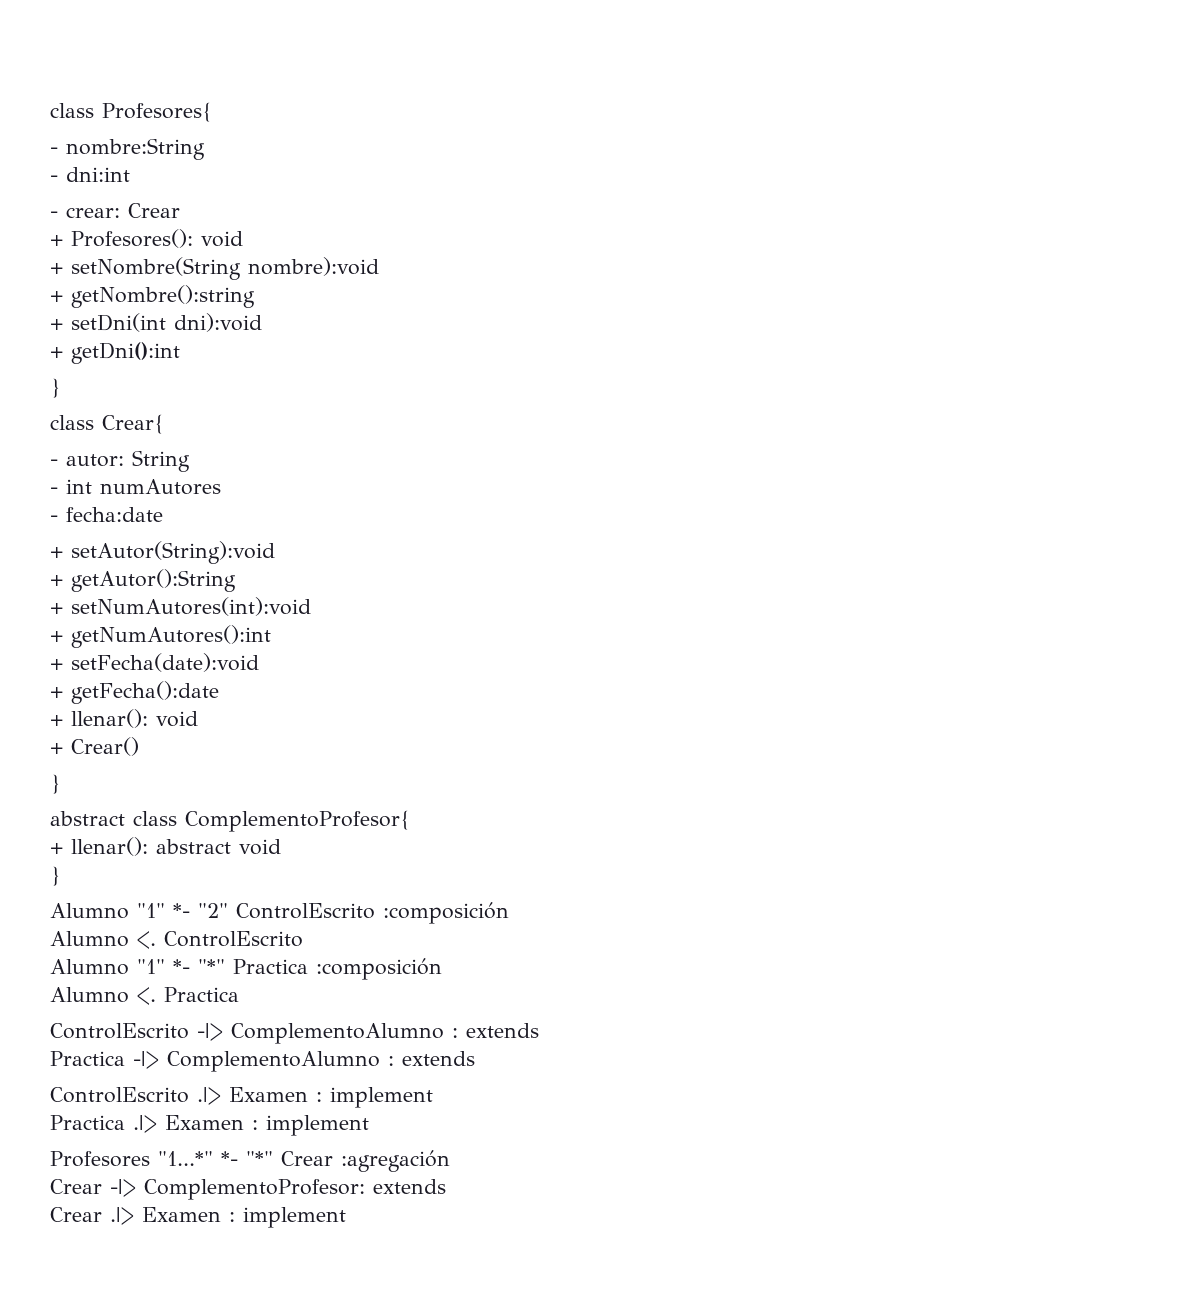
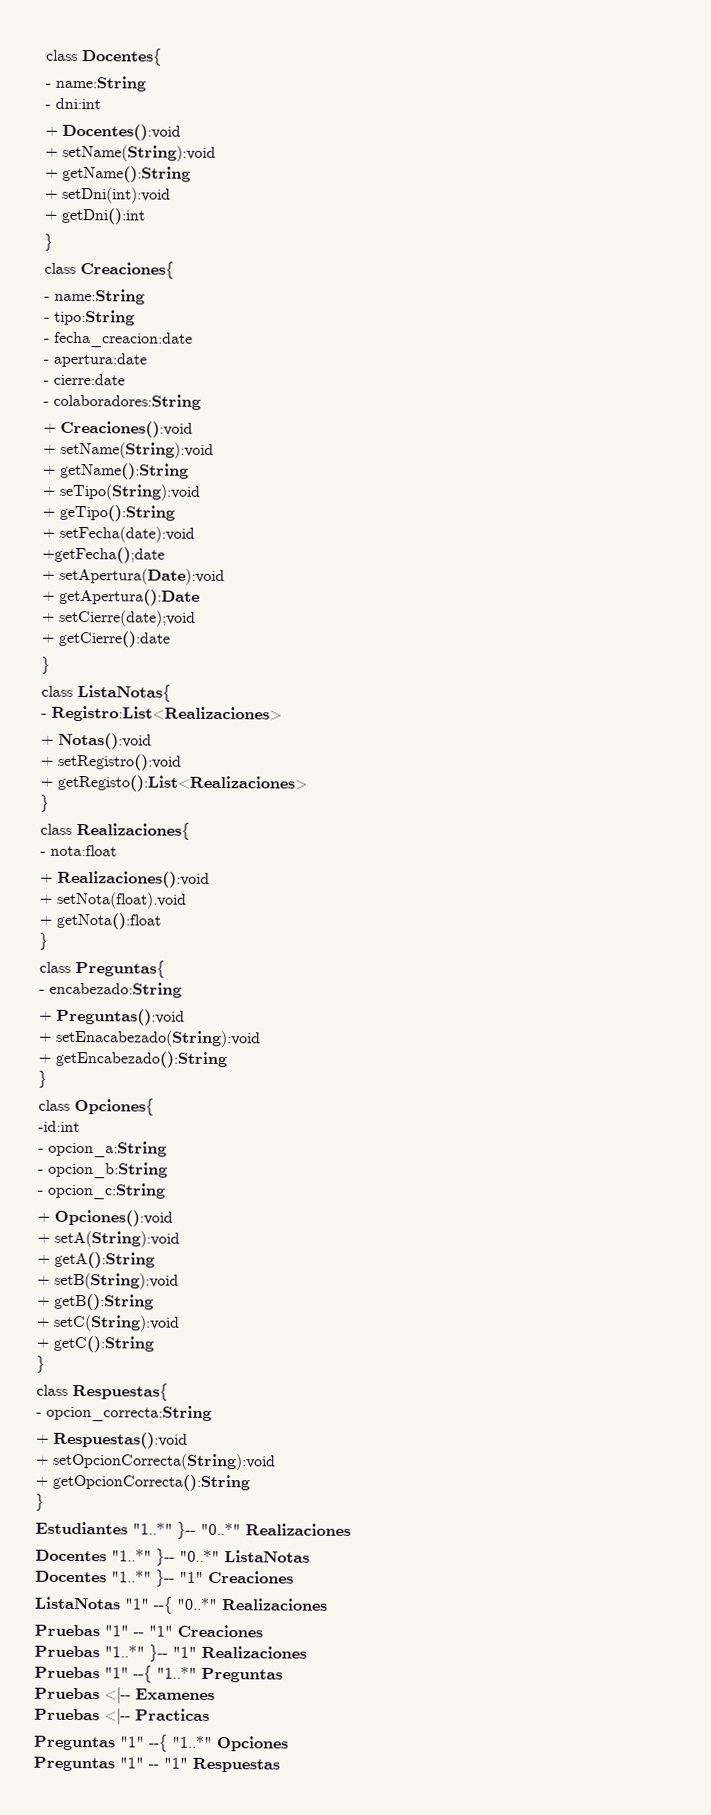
- class Profesores{
- - nombre:String
+ class Docentes{
+ - name:String
- - crear: Crear
- + Profesores(): void
- + setNombre(String nombre):void
- + getNombre():string
- + setDni(int dni):void
+ + Docentes():void
+ + setName(String):void
+ + getName():String
+ + setDni(int):void
- class Crear{
- - autor: String
- - int numAutores
- - fecha:date
- + setAutor(String):void
- + getAutor():String
- + setNumAutores(int):void
- + getNumAutores():int
+ class Creaciones{
+ - name:String
+ - tipo:String
+ - fecha_creacion:date
+ - apertura:date
+ - cierre:date
+ - colaboradores:String
+ + Creaciones():void
+ + setName(String):void
+ + getName():String
+ + seTipo(String):void
+ + geTipo():String
- + getFecha():date
- + llenar(): void
- + Crear()
+ +getFecha();date
+ + setApertura(Date):void
+ + getApertura():Date
+ + setCierre(date);void
+ + getCierre():date
  }
- abstract class ComplementoProfesor{
- + llenar(): abstract void
+ class ListaNotas{
+ - Registro:List<Realizaciones>
+ + Notas():void
+ + setRegistro():void
+ + getRegisto():List<Realizaciones>
  }
- Alumno "1" *- "2" ControlEscrito :composición
- Alumno <. ControlEscrito
- Alumno "1" *- "*" Practica :composición
- Alumno <. Practica
- ControlEscrito -|> ComplementoAlumno : extends
- Practica -|> ComplementoAlumno : extends
- ControlEscrito .|> Examen : implement
- Practica .|> Examen : implement
- Profesores "1...*" *- "*" Crear :agregación
- Crear -|> ComplementoProfesor: extends
- Crear .|> Examen : implement
+ class Realizaciones{
+ - nota:float
+ + Realizaciones():void
+ + setNota(float).void
+ + getNota():float
+ }
+ class Preguntas{
+ - encabezado:String
+ + Preguntas():void
+ + setEnacabezado(String):void
+ + getEncabezado():String
+ }
+ class Opciones{
+ -id:int
+ - opcion_a:String
+ - opcion_b:String
+ - opcion_c:String
+ + Opciones():void
+ + setA(String):void
+ + getA():String
+ + setB(String):void
+ + getB():String
+ + setC(String):void
+ + getC():String
+ }
+ class Respuestas{
+ - opcion_correcta:String
+ + Respuestas():void
+ + setOpcionCorrecta(String):void
+ + getOpcionCorrecta():String
+ }
+ Estudiantes "1..*" }-- "0..*" Realizaciones
+ Docentes "1..*" }-- "0..*" ListaNotas
+ Docentes "1..*" }-- "1" Creaciones
+ ListaNotas "1" --{ "0..*" Realizaciones
+ Pruebas "1" -- "1" Creaciones
+ Pruebas "1..*" }-- "1" Realizaciones
+ Pruebas "1" --{ "1..*" Preguntas
+ Pruebas <|-- Examenes
+ Pruebas <|-- Practicas
+ Preguntas "1" --{ "1..*" Opciones
+ Preguntas "1" -- "1" Respuestas

